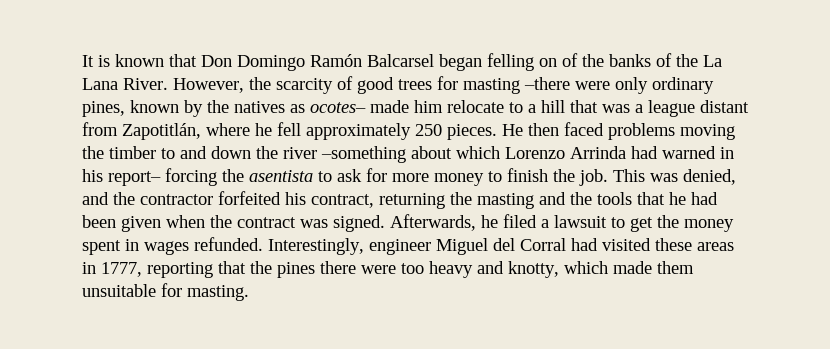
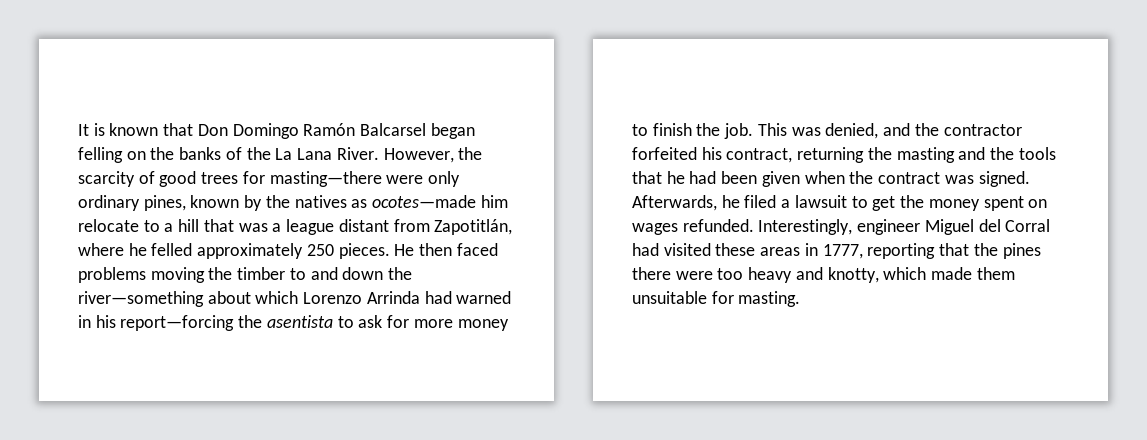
- It is known that Don Domingo Ramón Balcarsel began felling on of the banks of the La Lana River.
+ It is known that Don Domingo Ramón Balcarsel began felling on the banks of the La Lana River.
- However, the scarcity of good trees for masting –there were only ordinary pines, known by the natives as ocotes– made him relocate to a hill that was a league distant from Zapotitlán, where he fell approximately 250 pieces.
+ However, the scarcity of good trees for masting—there were only ordinary pines, known by the natives as ocotes—made him relocate to a hill that was a league distant from Zapotitlán, where he felled approximately 250 pieces.
- He then faced problems moving the timber to and down the river –something about which Lorenzo Arrinda had warned in his report– forcing the asentista to ask for more money to finish the job.
+ He then faced problems moving the timber to and down the river—something about which Lorenzo Arrinda had warned in his report—forcing the asentista to ask for more money to finish the job.
- Afterwards, he filed a lawsuit to get the money spent in wages refunded.
+ Afterwards, he filed a lawsuit to get the money spent on wages refunded.

